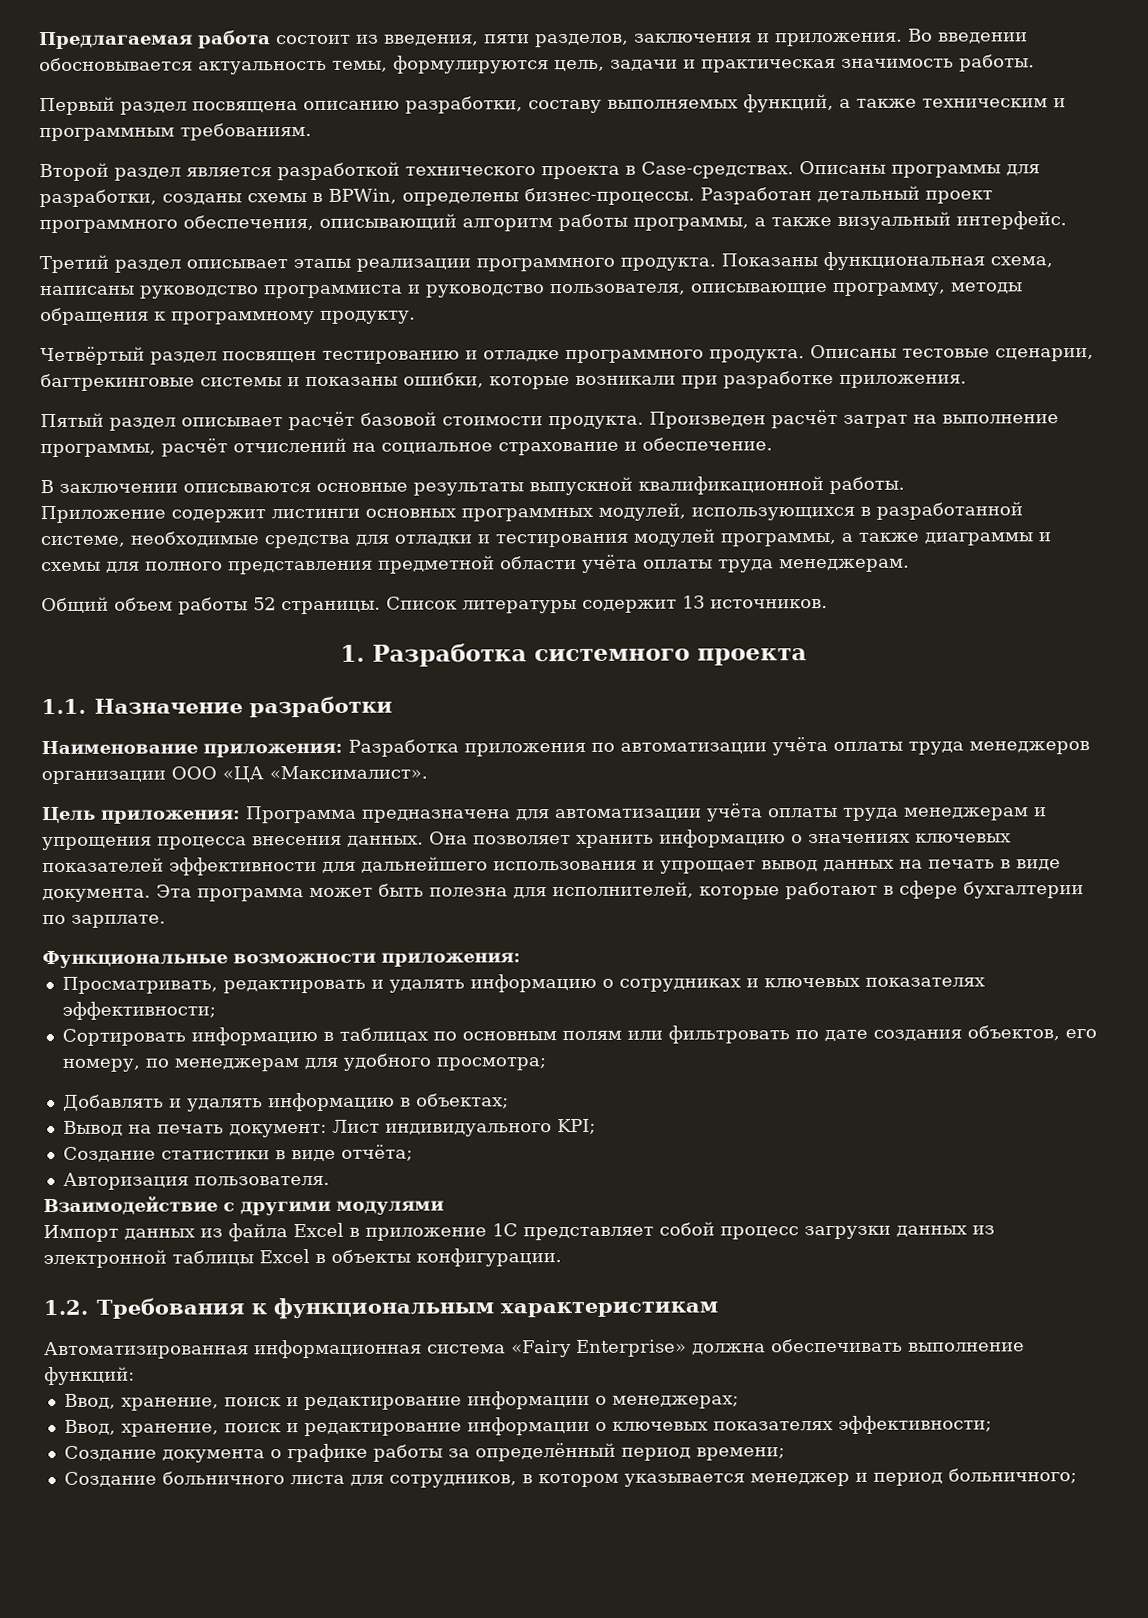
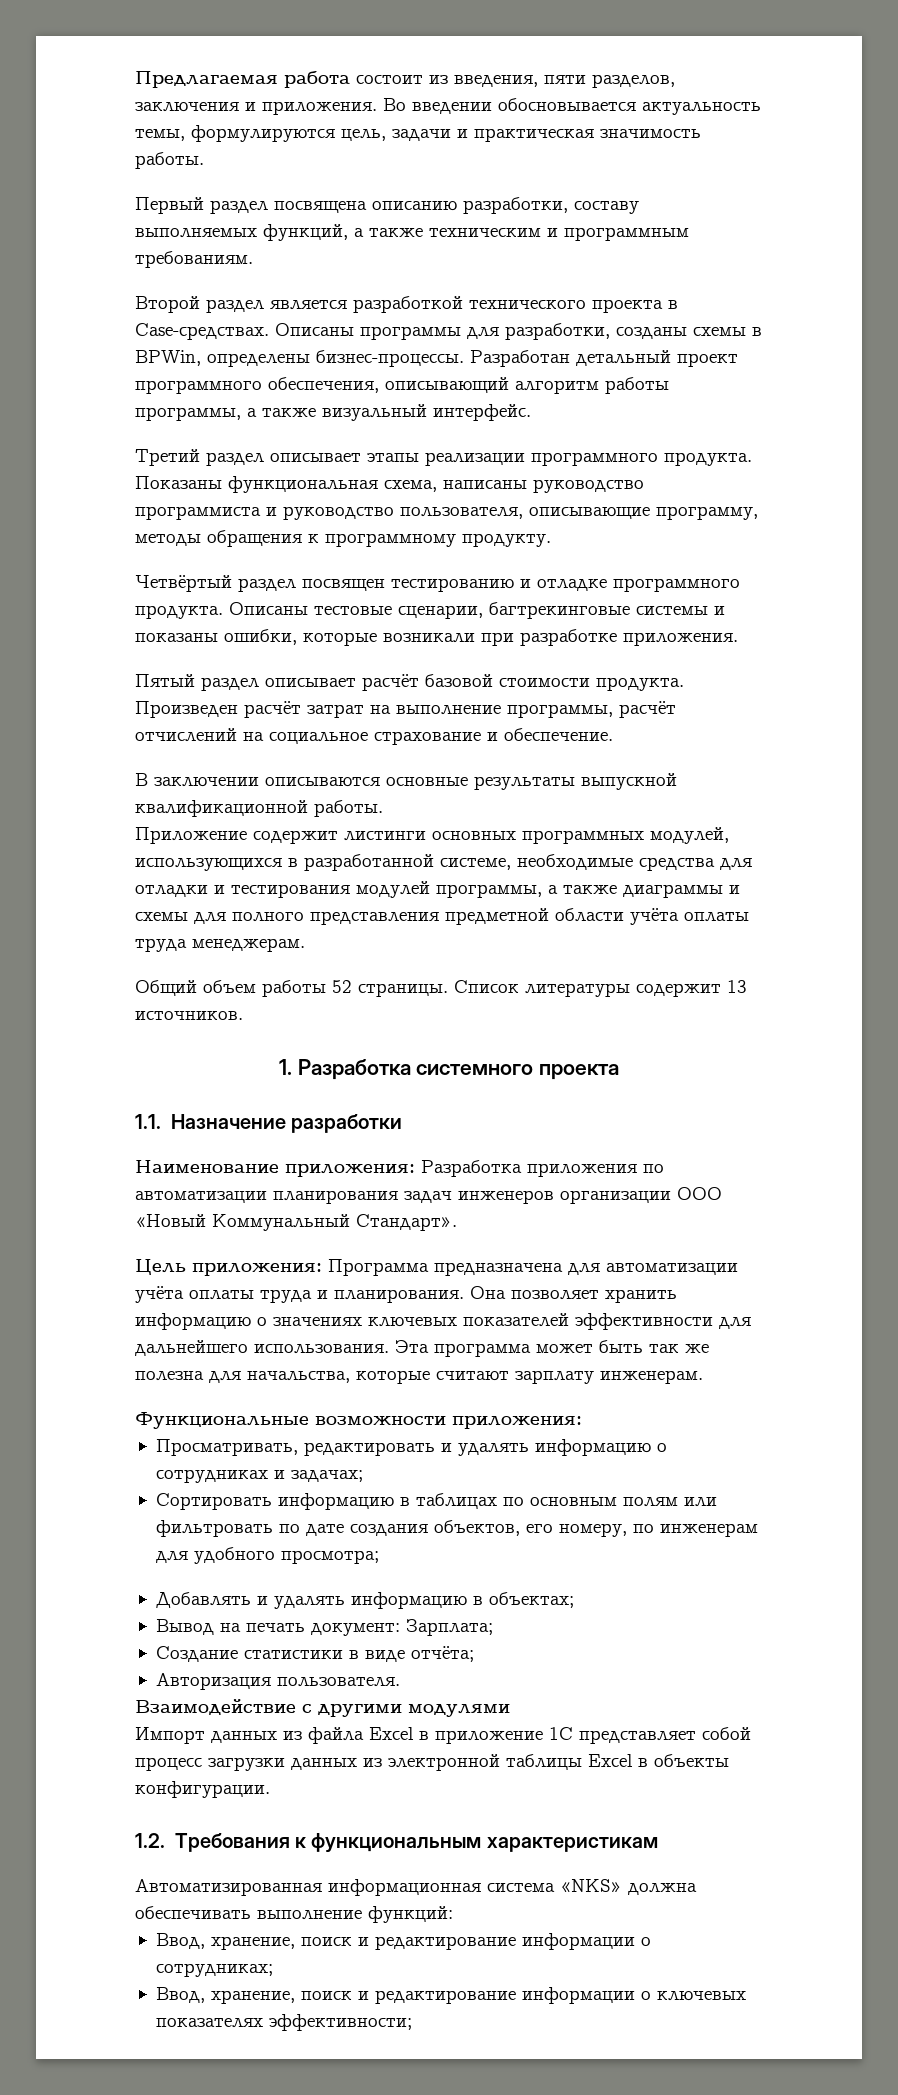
- Наименование приложения: Разработка приложения по автоматизации учёта оплаты труда менеджеров организации ООО «ЦА «Максималист».
+ Наименование приложения: Разработка приложения по автоматизации планирования задач инженеров организации ООО «Новый Коммунальный Стандарт».
- Цель приложения: Программа предназначена для автоматизации учёта оплаты труда менеджерам и упрощения процесса внесения данных.
+ Цель приложения: Программа предназначена для автоматизации учёта оплаты труда и планирования.
- Она позволяет хранить информацию о значениях ключевых показателей эффективности для дальнейшего использования и упрощает вывод данных на печать в виде документа. Эта программа может быть полезна для исполнителей, которые работают в сфере бухгалтерии по зарплате.
+ Она позволяет хранить информацию о значениях ключевых показателей эффективности для дальнейшего использования. Эта программа может быть так же полезна для начальства, которые считают зарплату инженерам.
- Просматривать, редактировать и удалять информацию о сотрудниках и ключевых показателях эффективности;
+ Просматривать, редактировать и удалять информацию о сотрудниках и задачах;
- Сортировать информацию в таблицах по основным полям или фильтровать по дате создания объектов, его номеру, по менеджерам для удобного просмотра;
+ Сортировать информацию в таблицах по основным полям или фильтровать по дате создания объектов, его номеру, по инженерам для удобного просмотра;
- Вывод на печать документ: Лист индивидуального KPI;
+ Вывод на печать документ: Зарплата;
- Автоматизированная информационная система «Fairy Enterprise» должна обеспечивать выполнение функций:
+ Автоматизированная информационная система «NKS» должна обеспечивать выполнение функций:
- Ввод, хранение, поиск и редактирование информации о менеджерах;
+ Ввод, хранение, поиск и редактирование информации о сотрудниках;
- Создание документа о графике работы за определённый период времени;
- Создание больничного листа для сотрудников, в котором указывается менеджер и период больничного;

